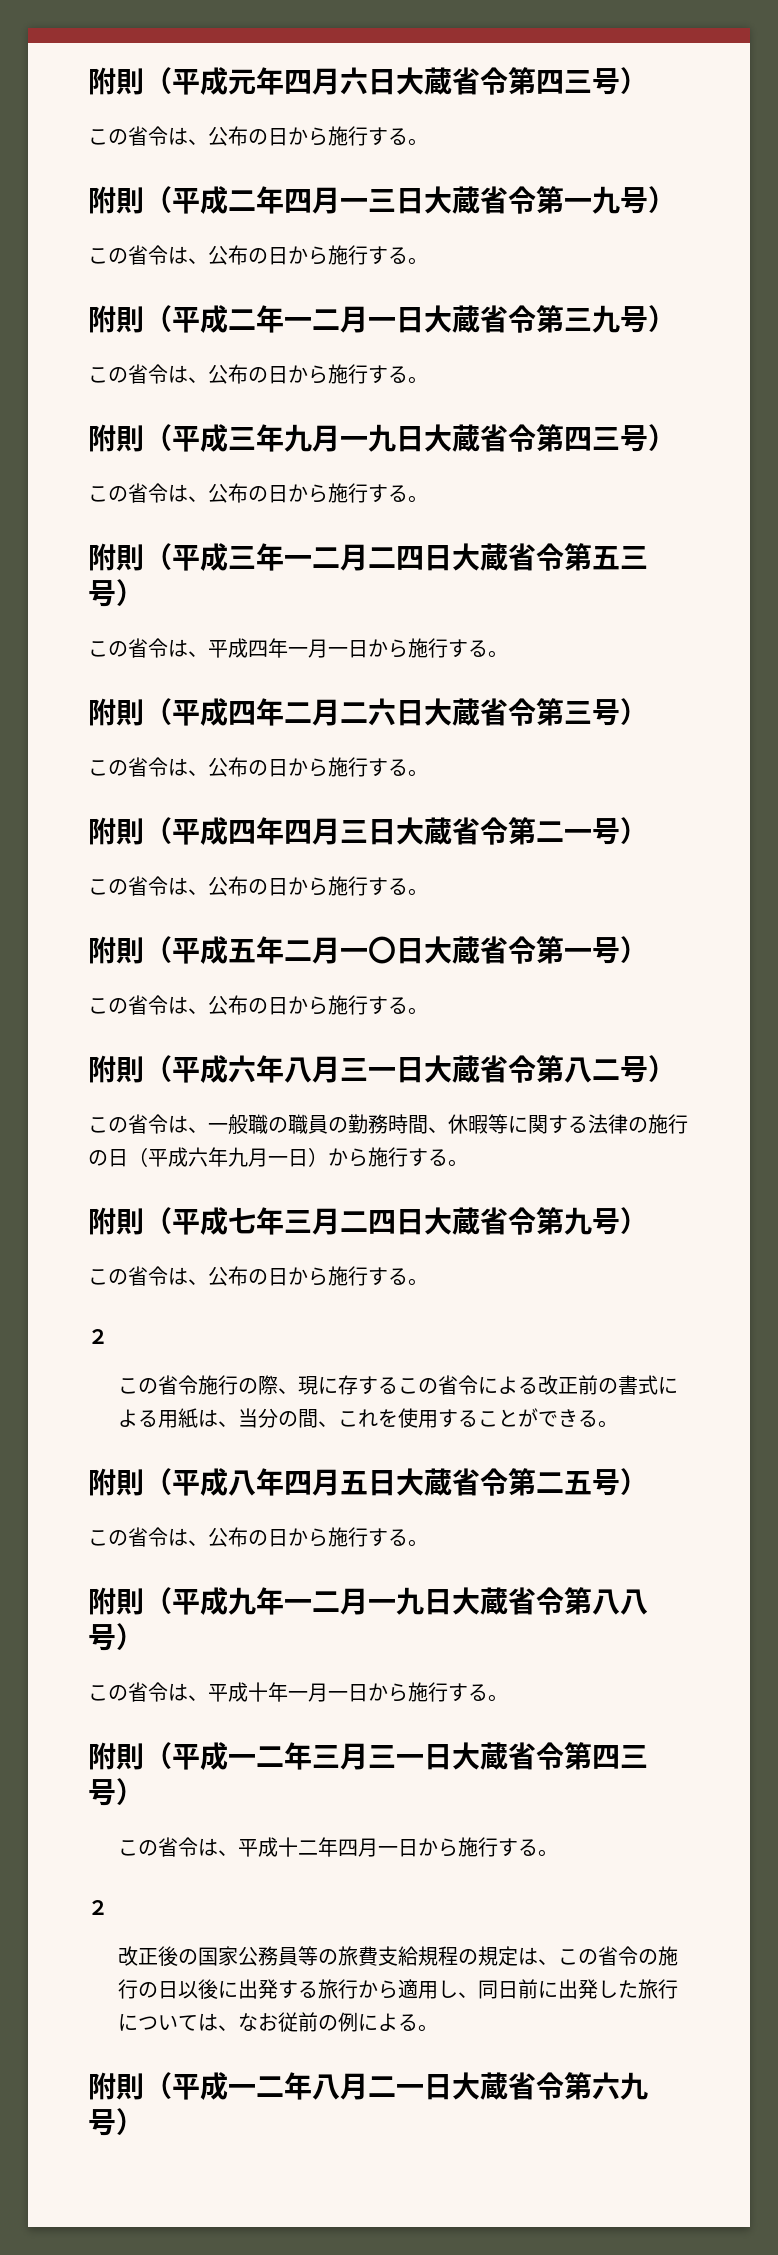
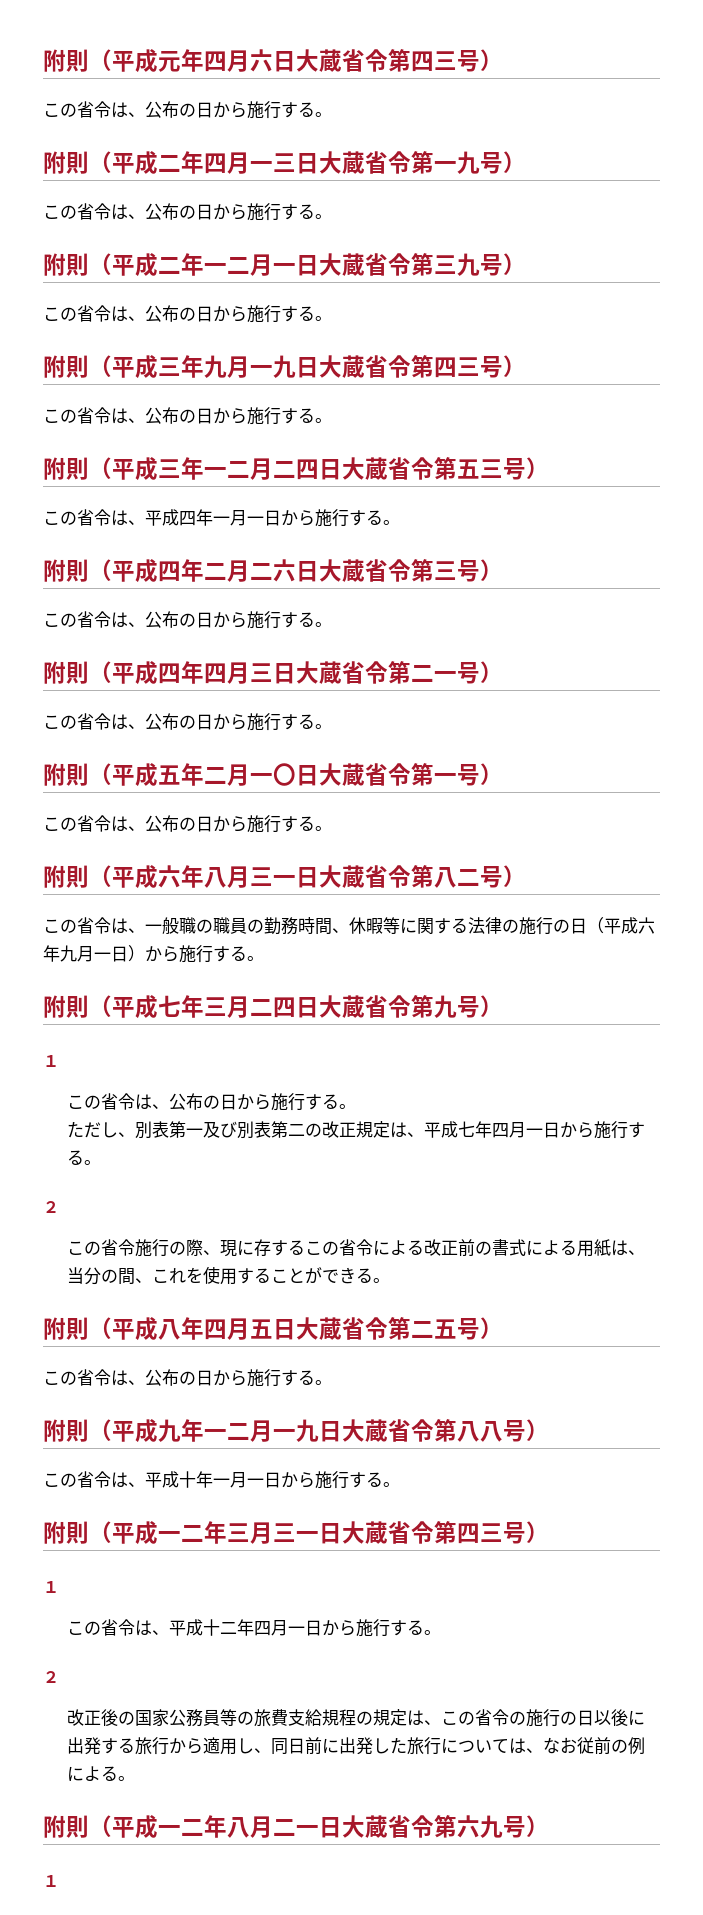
  附則（平成七年三月二四日大蔵省令第九号）
+ １
  この省令は、公布の日から施行する。
+ ただし、別表第一及び別表第二の改正規定は、平成七年四月一日から施行する。
  附則（平成一二年三月三一日大蔵省令第四三号）
+ １
  附則（平成一二年八月二一日大蔵省令第六九号）
+ １

